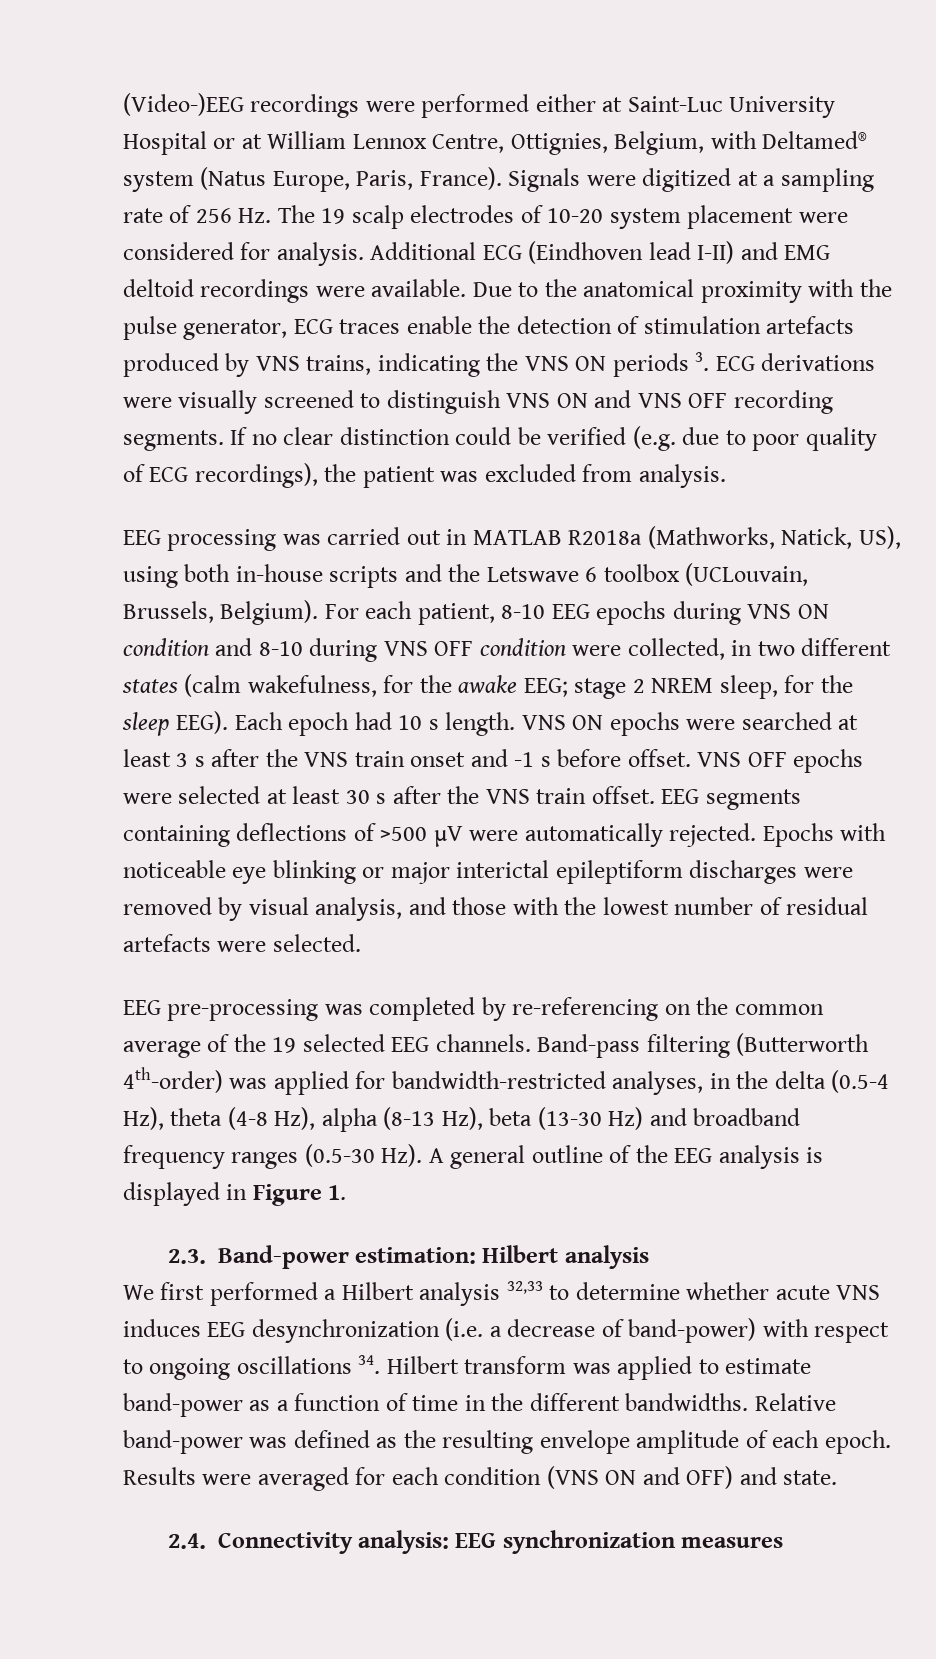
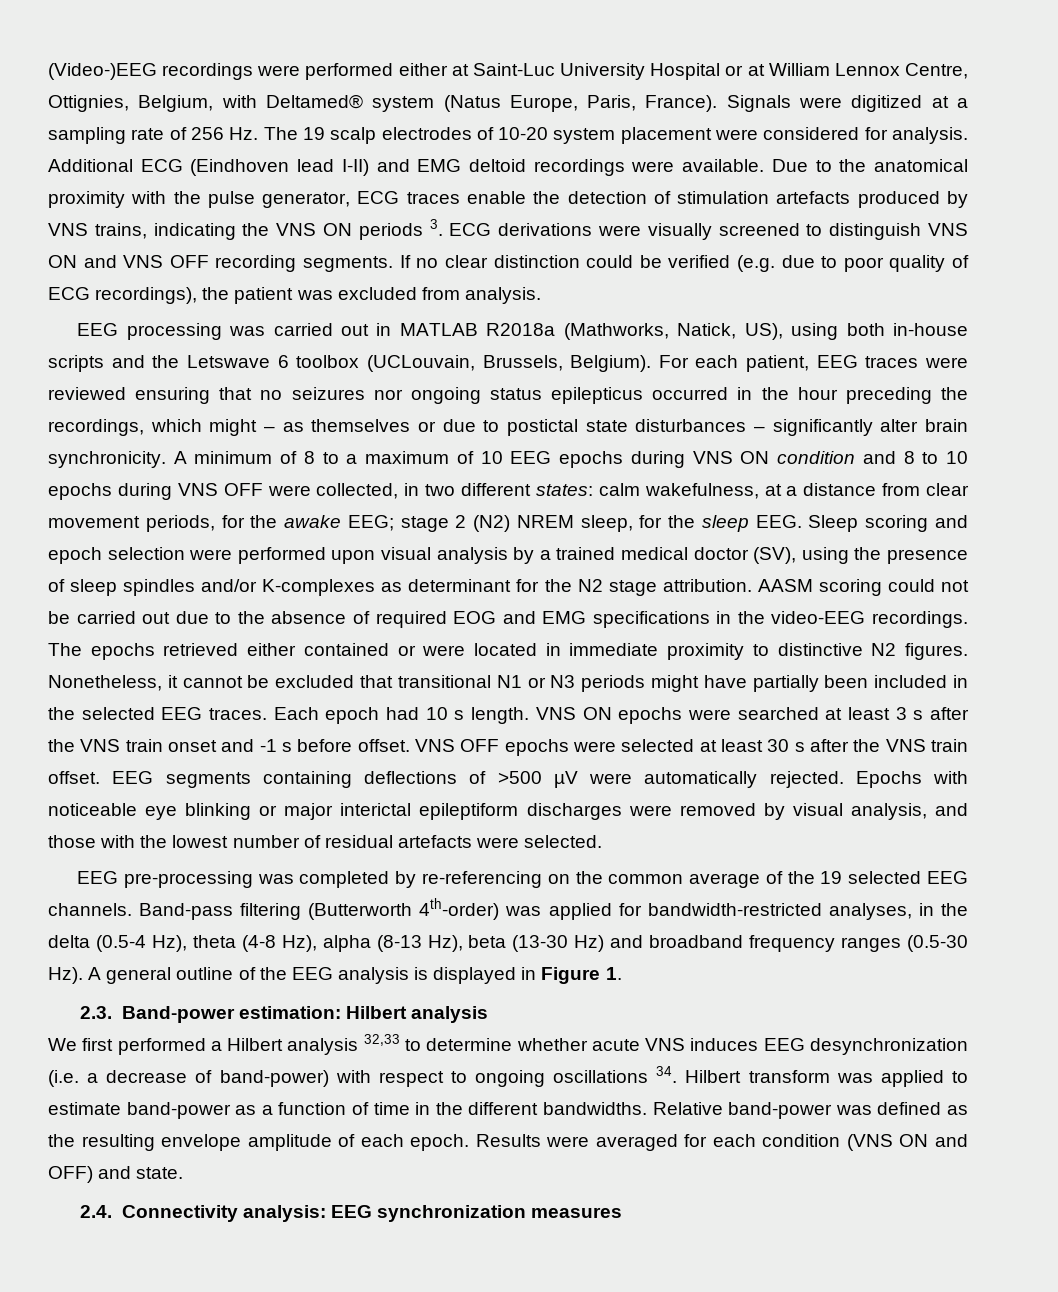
- For each patient, 8-10 EEG epochs during VNS ON condition and 8-10 during VNS OFF condition were collected, in two different states (calm wakefulness, for the awake EEG; stage 2 NREM sleep, for the sleep EEG).
+ For each patient, EEG traces were reviewed ensuring that no seizures nor ongoing status epilepticus occurred in the hour preceding the recordings, which might – as themselves or due to postictal state disturbances – significantly alter brain synchronicity. A minimum of 8 to a maximum of 10 EEG epochs during VNS ON condition and 8 to 10 epochs during VNS OFF were collected, in two different states: calm wakefulness, at a distance from clear movement periods, for the awake EEG; stage 2 (N2) NREM sleep, for the sleep EEG. Sleep scoring and epoch selection were performed upon visual analysis by a trained medical doctor (SV), using the presence of sleep spindles and/or K-complexes as determinant for the N2 stage attribution. AASM scoring could not be carried out due to the absence of required EOG and EMG specifications in the video-EEG recordings. The epochs retrieved either contained or were located in immediate proximity to distinctive N2 figures. Nonetheless, it cannot be excluded that transitional N1 or N3 periods might have partially been included in the selected EEG traces.

